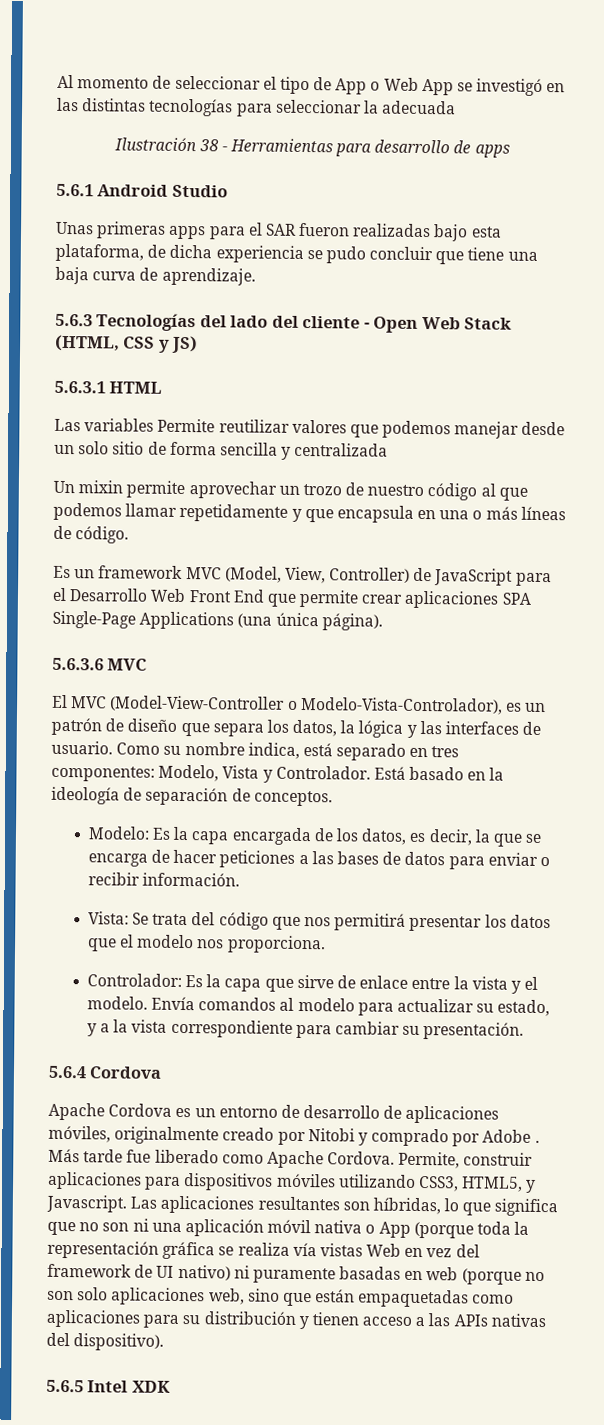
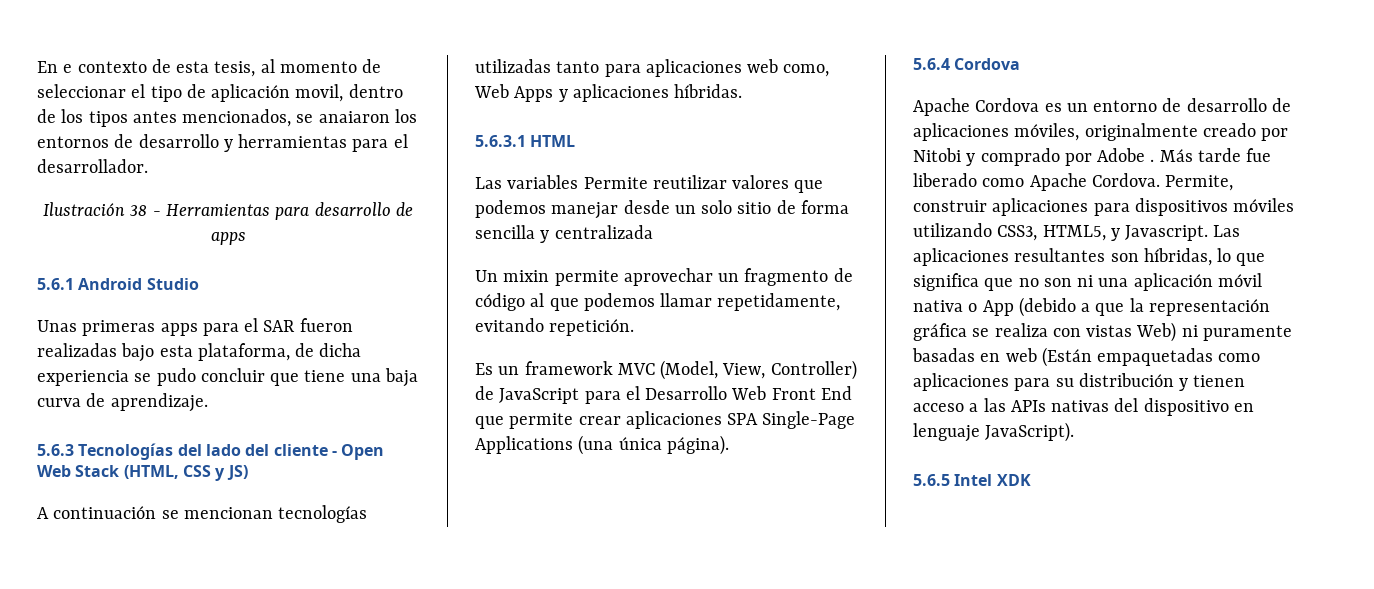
- Al momento de seleccionar el tipo de App o Web App se investigó en las distintas tecnologías para seleccionar la adecuada
+ En e contexto de esta tesis, al momento de seleccionar el tipo de aplicación movil, dentro de los tipos antes mencionados, se anaiaron los entornos de desarrollo y herramientas para el desarrollador.
+ A continuación se mencionan tecnologías utilizadas tanto para aplicaciones web como, Web Apps y aplicaciones híbridas.
- Un mixin permite aprovechar un trozo de nuestro código al que podemos llamar repetidamente y que encapsula en una o más líneas de código.
+ Un mixin permite aprovechar un fragmento de código al que podemos llamar repetidamente, evitando repetición.
- 5.6.3.6 MVC
- El MVC (Model-View-Controller o Modelo-Vista-Controlador), es un patrón de diseño que separa los datos, la lógica y las interfaces de usuario. Como su nombre indica, está separado en tres componentes: Modelo, Vista y Controlador. Está basado en la ideología de separación de conceptos.
- Modelo: Es la capa encargada de los datos, es decir, la que se encarga de hacer peticiones a las bases de datos para enviar o recibir información.
- Vista: Se trata del código que nos permitirá presentar los datos que el modelo nos proporciona.
- Controlador: Es la capa que sirve de enlace entre la vista y el modelo. Envía comandos al modelo para actualizar su estado, y a la vista correspondiente para cambiar su presentación.
- Las aplicaciones resultantes son híbridas, lo que significa que no son ni una aplicación móvil nativa o App (porque toda la representación gráfica se realiza vía vistas Web en vez del framework de UI nativo) ni puramente basadas en web (porque no son solo aplicaciones web, sino que están empaquetadas como aplicaciones para su distribución y tienen acceso a las APIs nativas del dispositivo).
+ Las aplicaciones resultantes son híbridas, lo que significa que no son ni una aplicación móvil nativa o App (debido a que la representación gráfica se realiza con vistas Web) ni puramente basadas en web (Están empaquetadas como aplicaciones para su distribución y tienen acceso a las APIs nativas del dispositivo en lenguaje JavaScript).

